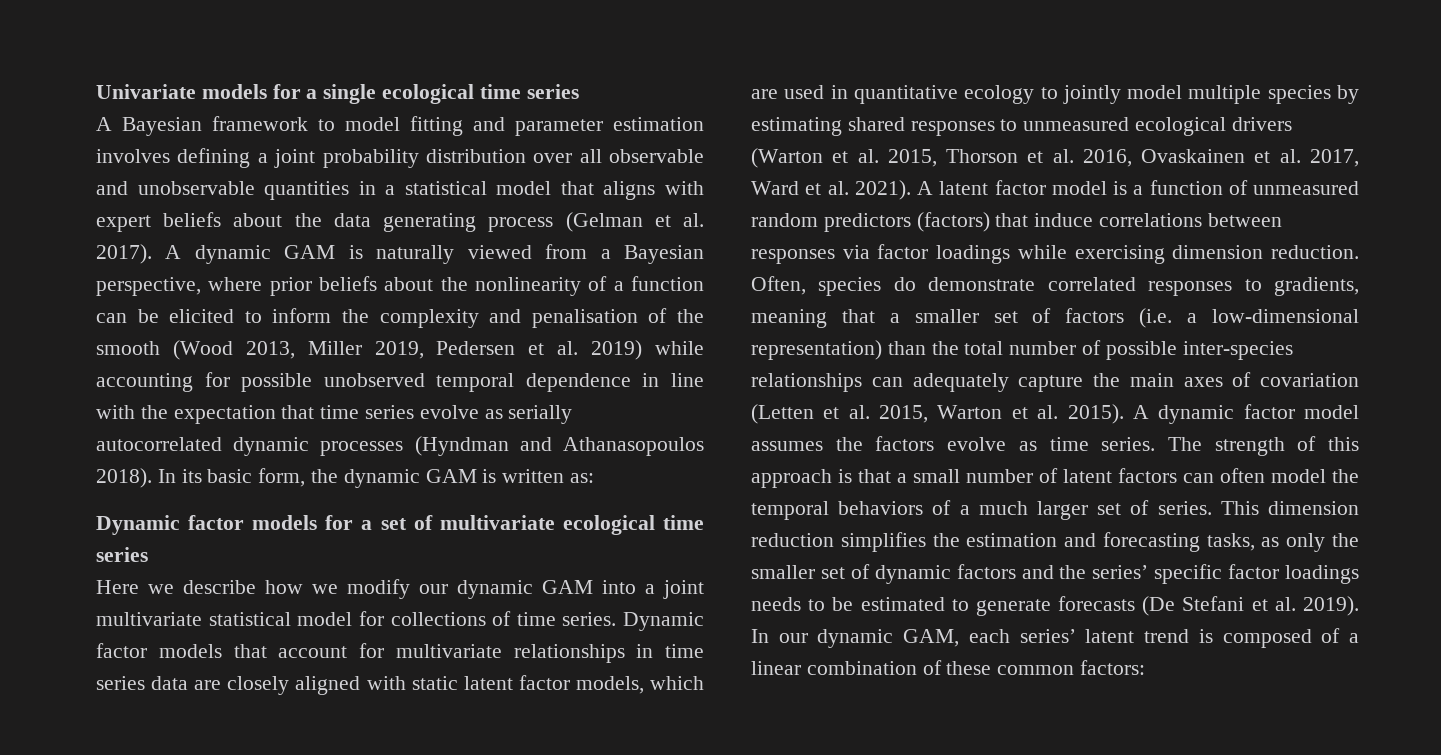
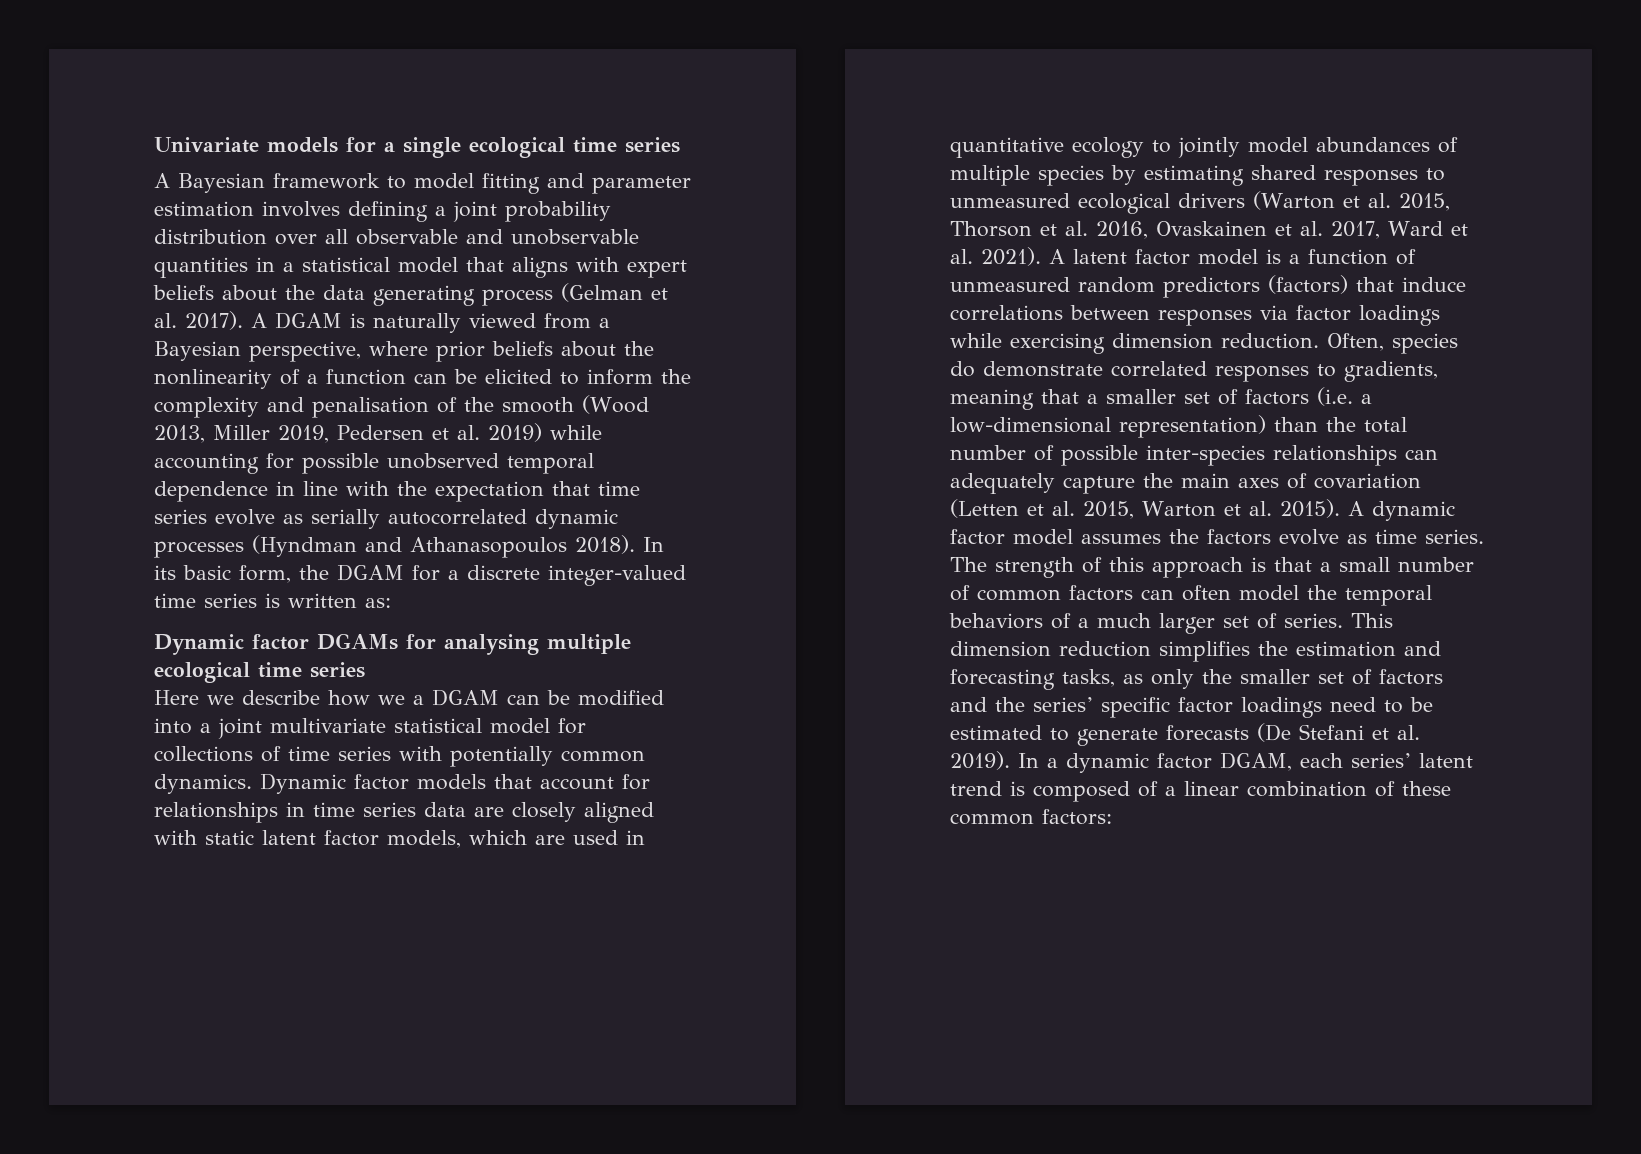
- A dynamic GAM is naturally viewed from a Bayesian perspective, where prior beliefs about the nonlinearity of a function can be elicited to inform the complexity and penalisation of the smooth (Wood 2013, Miller 2019, Pedersen et al. 2019) while accounting for possible unobserved temporal dependence in line with the expectation that time series evolve as serially autocorrelated dynamic processes (Hyndman and Athanasopoulos 2018).
+ A DGAM is naturally viewed from a Bayesian perspective, where prior beliefs about the nonlinearity of a function can be elicited to inform the complexity and penalisation of the smooth (Wood 2013, Miller 2019, Pedersen et al. 2019) while accounting for possible unobserved temporal dependence in line with the expectation that time series evolve as serially autocorrelated dynamic processes (Hyndman and Athanasopoulos 2018).
- In its basic form, the dynamic GAM is written as:
+ In its basic form, the DGAM for a discrete integer-valued time series is written as:
- Dynamic factor models for a set of multivariate ecological time series
+ Dynamic factor DGAMs for analysing multiple ecological time series
- Here we describe how we modify our dynamic GAM into a joint multivariate statistical model for collections of time series.
+ Here we describe how we a DGAM can be modified into a joint multivariate statistical model for collections of time series with potentially common dynamics.
- Dynamic factor models that account for multivariate relationships in time series data are closely aligned with static latent factor models, which are used in quantitative ecology to jointly model multiple species by estimating shared responses to unmeasured ecological drivers (Warton et al. 2015, Thorson et al. 2016, Ovaskainen et al. 2017, Ward et al. 2021).
+ Dynamic factor models that account for relationships in time series data are closely aligned with static latent factor models, which are used in quantitative ecology to jointly model abundances of multiple species by estimating shared responses to unmeasured ecological drivers (Warton et al. 2015, Thorson et al. 2016, Ovaskainen et al. 2017, Ward et al. 2021).
- The strength of this approach is that a small number of latent factors can often model the temporal behaviors of a much larger set of series.
+ The strength of this approach is that a small number of common factors can often model the temporal behaviors of a much larger set of series.
- This dimension reduction simplifies the estimation and forecasting tasks, as only the smaller set of dynamic factors and the series’ specific factor loadings needs to be estimated to generate forecasts (De Stefani et al. 2019).
+ This dimension reduction simplifies the estimation and forecasting tasks, as only the smaller set of factors and the series’ specific factor loadings need to be estimated to generate forecasts (De Stefani et al. 2019).
- In our dynamic GAM, each series’ latent trend is composed of a linear combination of these common factors:
+ In a dynamic factor DGAM, each series’ latent trend is composed of a linear combination of these common factors:

